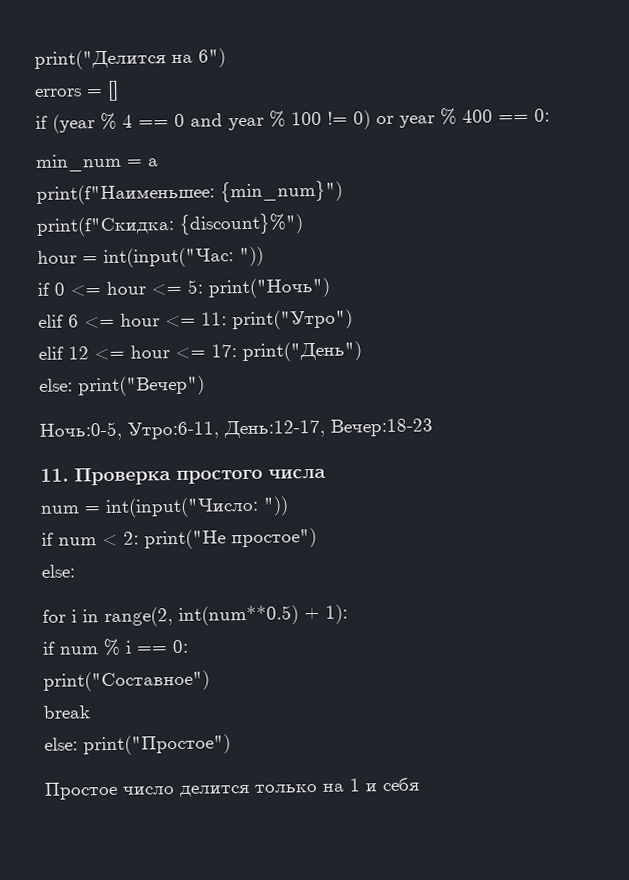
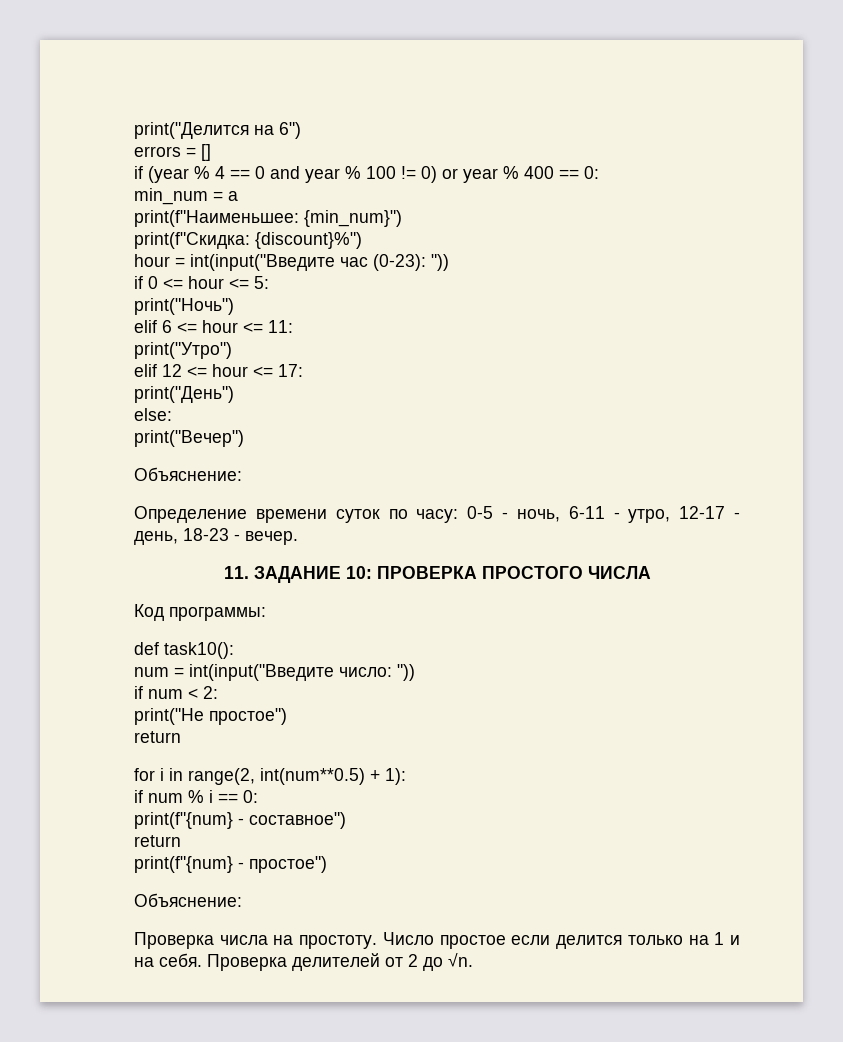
- hour = int(input("Час: "))
+ hour = int(input("Введите час (0-23): "))
- if 0 <= hour <= 5: print("Ночь")
+ if 0 <= hour <= 5:
+ print("Ночь")
- elif 6 <= hour <= 11: print("Утро")
+ elif 6 <= hour <= 11:
+ print("Утро")
- elif 12 <= hour <= 17: print("День")
+ elif 12 <= hour <= 17:
+ print("День")
- else: print("Вечер")
- Ночь:0-5, Утро:6-11, День:12-17, Вечер:18-23
- 11. Проверка простого числа
+ else:
+ print("Вечер")
+ Объяснение:
+ Определение времени суток по часу: 0-5 - ночь, 6-11 - утро, 12-17 - день, 18-23 - вечер.
+ 11. ЗАДАНИЕ 10: ПРОВЕРКА ПРОСТОГО ЧИСЛА
+ Код программы:
+ def task10():
- num = int(input("Число: "))
+ num = int(input("Введите число: "))
- if num < 2: print("Не простое")
- else:
+ if num < 2:
+ print("Не простое")
+ return
- print("Составное")
- break
- else: print("Простое")
- Простое число делится только на 1 и себя
+ print(f"{num} - составное")
+ return
+ print(f"{num} - простое")
+ Объяснение:
+ Проверка числа на простоту. Число простое если делится только на 1 и на себя. Проверка делителей от 2 до √n.

